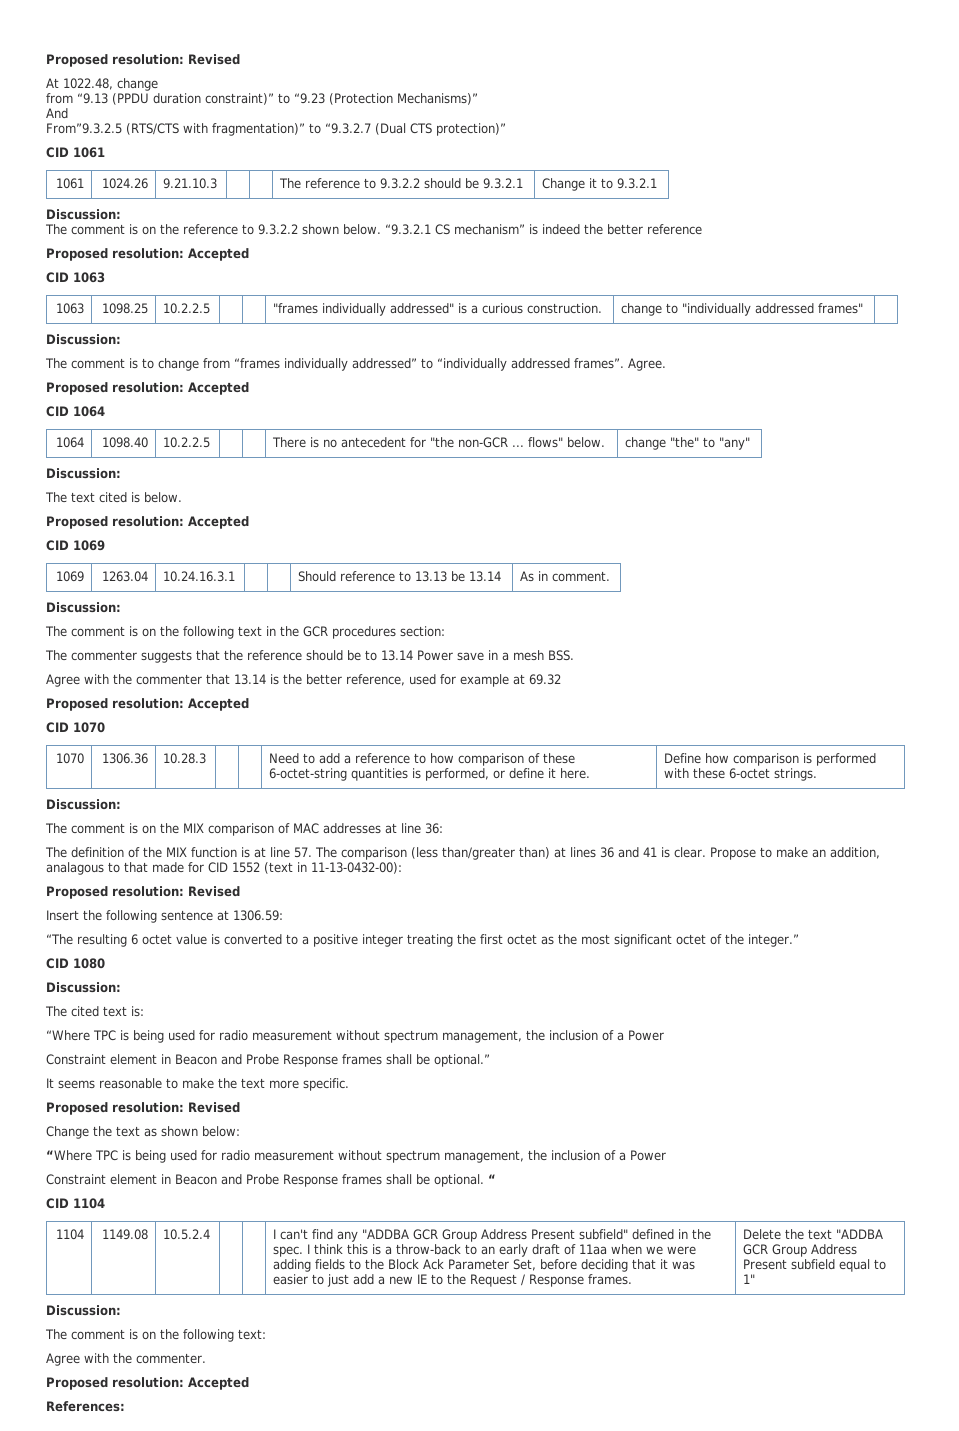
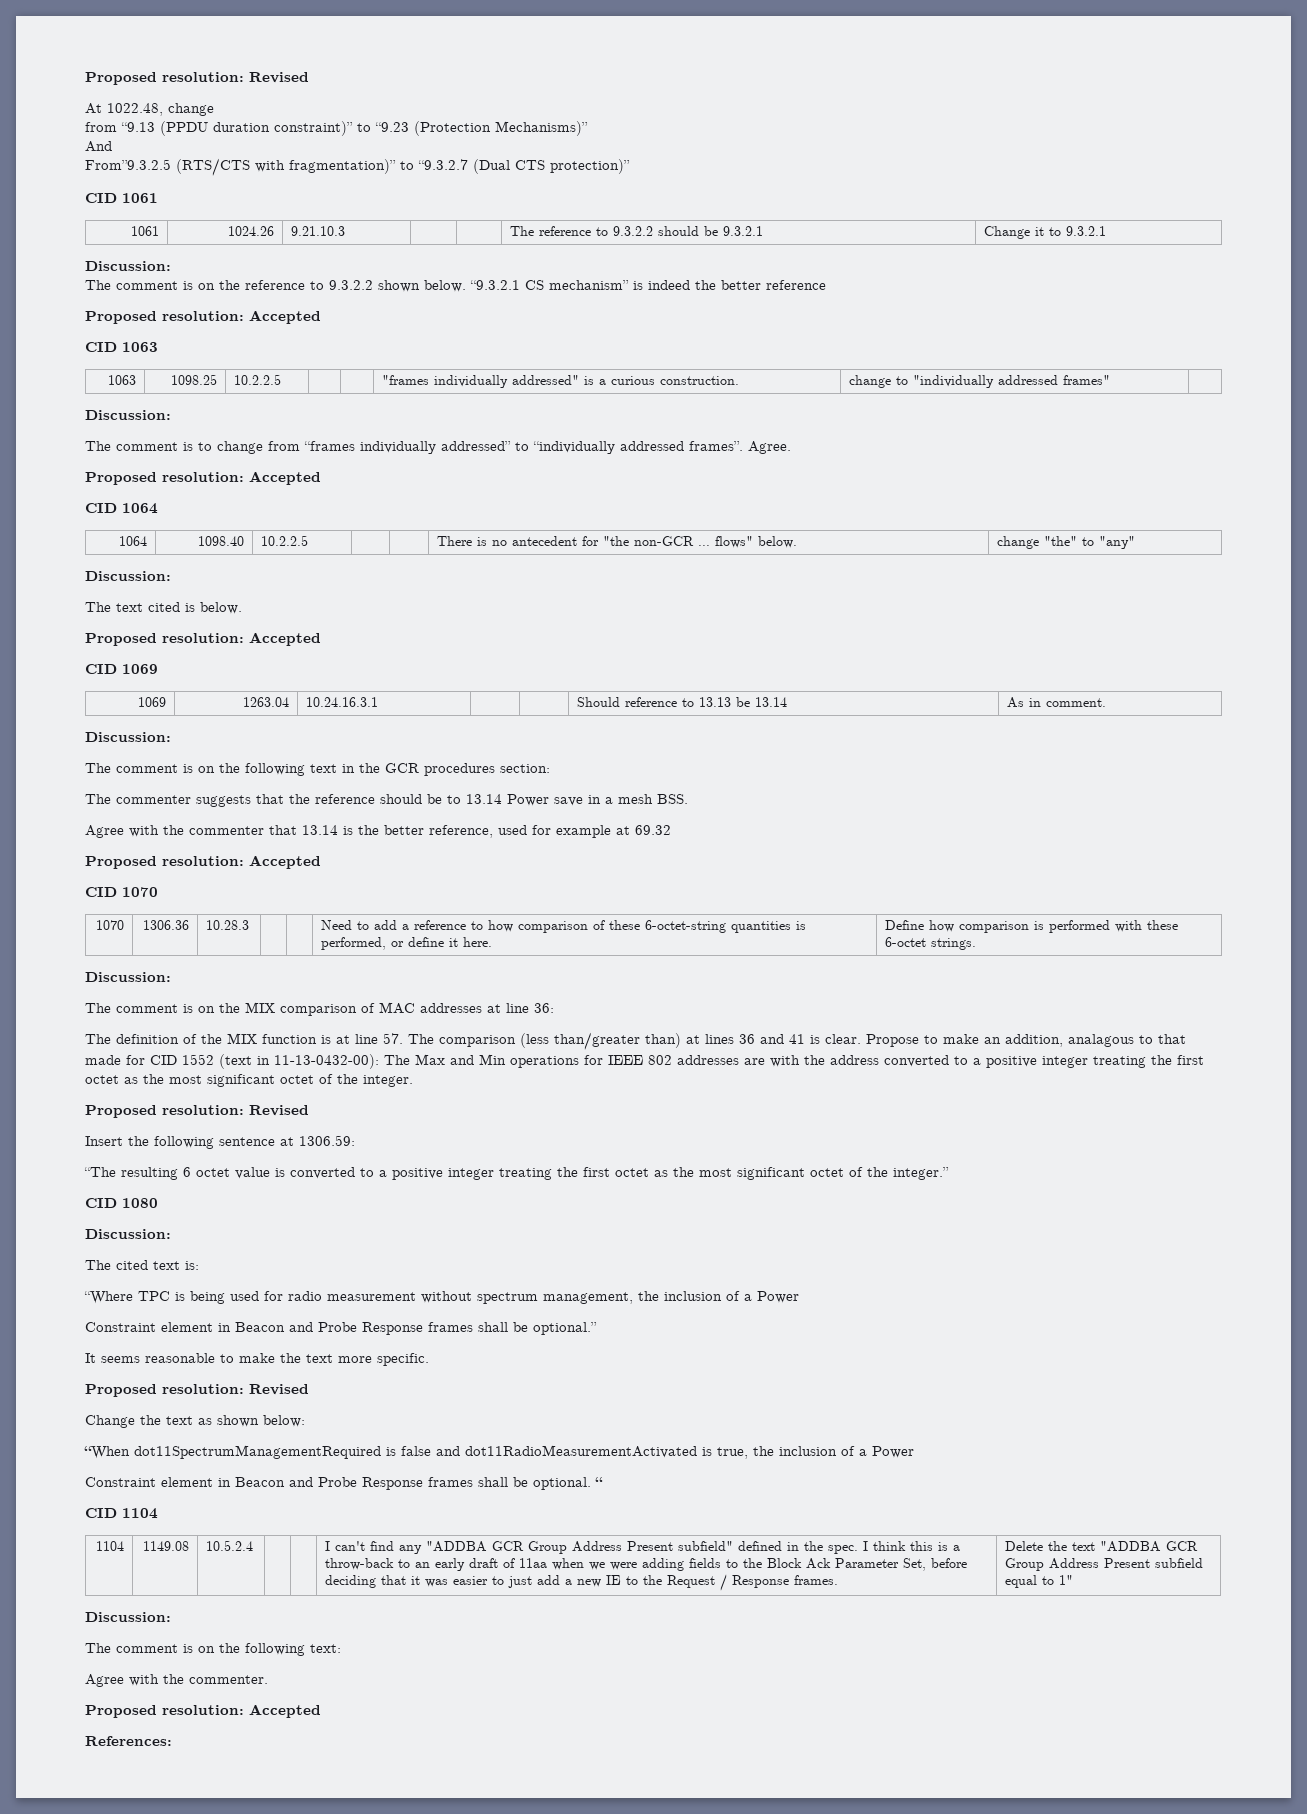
- Propose to make an addition, analagous to that made for CID 1552 (text in 11-13-0432-00):
+ Propose to make an addition, analagous to that made for CID 1552 (text in 11-13-0432-00): The Max and Min operations for IEEE 802 addresses are with the address converted to a positive integer treating the first octet as the most significant octet of the integer.
  Change the text as shown below:
- “Where TPC is being used for radio measurement without spectrum management, the inclusion of a Power
+ “When dot11SpectrumManagementRequired is false and dot11RadioMeasurementActivated is true, the inclusion of a Power

